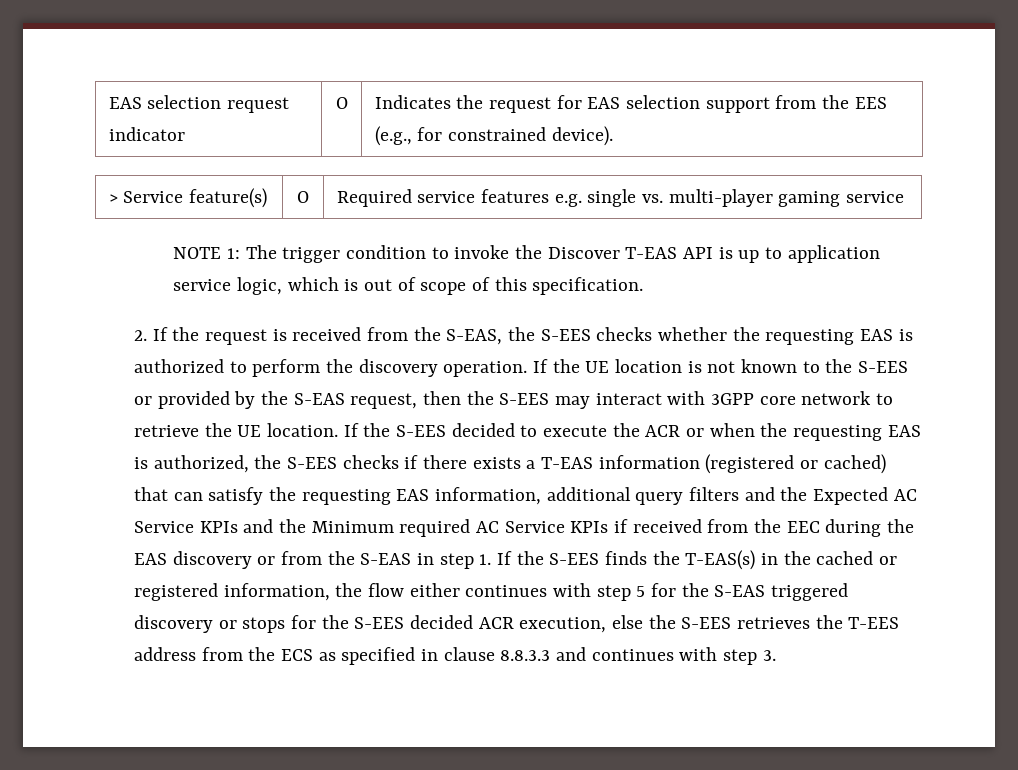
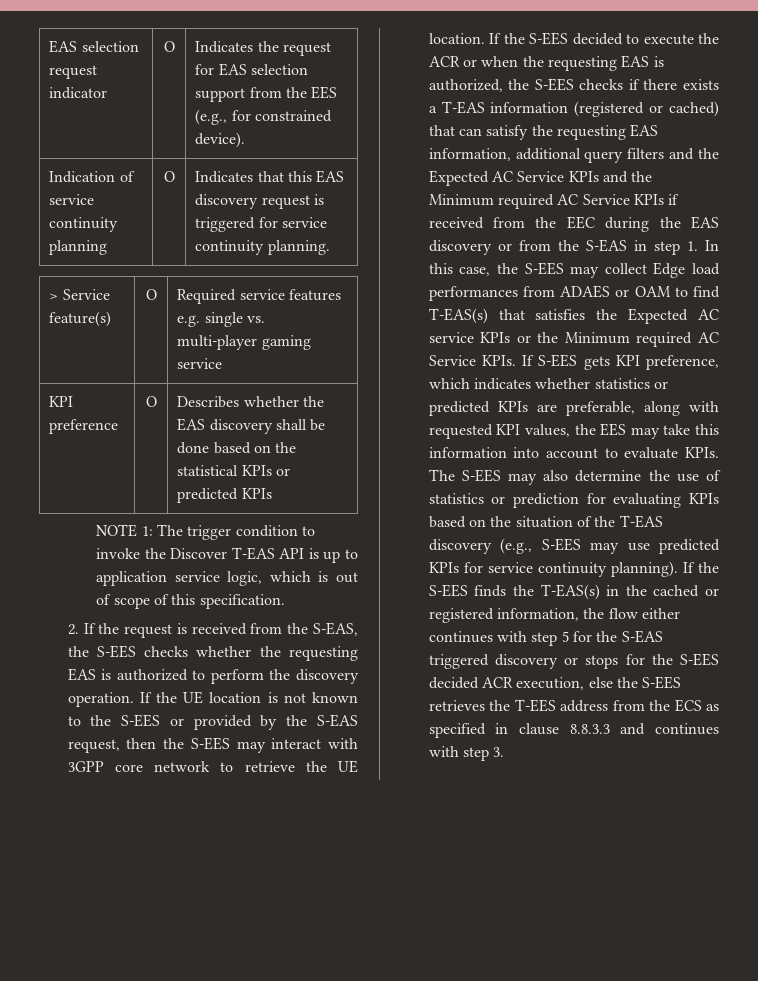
+ Indication of service continuity planning | O | Indicates that this EAS discovery request is triggered for service continuity planning.
+ KPI preference | O | Describes whether the EAS discovery shall be done based on the statistical KPIs or predicted KPIs
- If the S-EES decided to execute the ACR or when the requesting EAS is authorized, the S-EES checks if there exists a T-EAS information (registered or cached) that can satisfy the requesting EAS information, additional query filters and the Expected AC Service KPIs and the Minimum required AC Service KPIs if received from the EEC during the EAS discovery or from the S-EAS in step 1. If the S-EES finds the T-EAS(s) in the cached or registered information, the flow either continues with step 5 for the S-EAS triggered discovery or stops for the S-EES decided ACR execution, else the S-EES retrieves the T-EES address from the ECS as specified in clause 8.8.3.3 and continues with step 3.
+ If the S-EES decided to execute the ACR or when the requesting EAS is authorized, the S-EES checks if there exists a T-EAS information (registered or cached) that can satisfy the requesting EAS information, additional query filters and the Expected AC Service KPIs and the Minimum required AC Service KPIs if received from the EEC during the EAS discovery or from the S-EAS in step 1. In this case, the S-EES may collect Edge load performances from ADAES or OAM to find T-EAS(s) that satisfies the Expected AC service KPIs or the Minimum required AC Service KPIs. If S-EES gets KPI preference, which indicates whether statistics or predicted KPIs are preferable, along with requested KPI values, the EES may take this information into account to evaluate KPIs. The S-EES may also determine the use of statistics or prediction for evaluating KPIs based on the situation of the T-EAS discovery (e.g., S-EES may use predicted KPIs for service continuity planning). If the S-EES finds the T-EAS(s) in the cached or registered information, the flow either continues with step 5 for the S-EAS triggered discovery or stops for the S-EES decided ACR execution, else the S-EES retrieves the T-EES address from the ECS as specified in clause 8.8.3.3 and continues with step 3.

